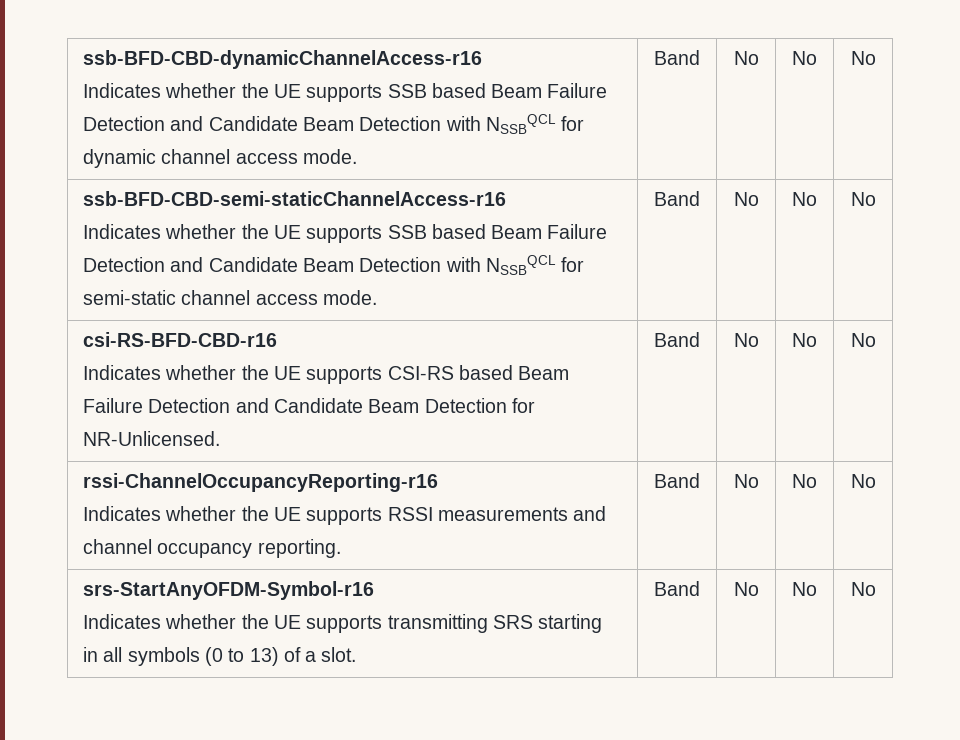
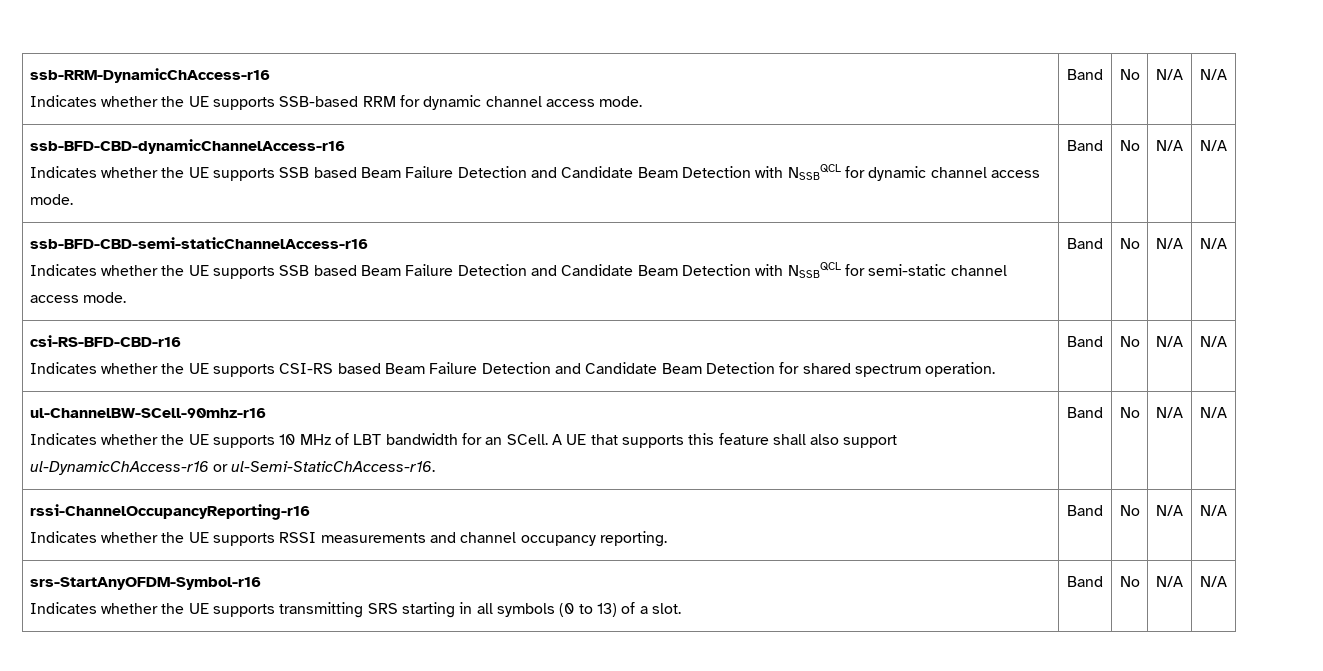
+ ssb-RRM-DynamicChAccess-r16
+ Indicates whether the UE supports SSB-based RRM for dynamic channel access mode. | Band | No | N/A | N/A
  ssb-BFD-CBD-dynamicChannelAccess-r16
- Indicates whether the UE supports SSB based Beam Failure Detection and Candidate Beam Detection with NSSBQCL for dynamic channel access mode. | Band | No | No | No
+ Indicates whether the UE supports SSB based Beam Failure Detection and Candidate Beam Detection with NSSBQCL for dynamic channel access mode. | Band | No | N/A | N/A
  ssb-BFD-CBD-semi-staticChannelAccess-r16
- Indicates whether the UE supports SSB based Beam Failure Detection and Candidate Beam Detection with NSSBQCL for semi-static channel access mode. | Band | No | No | No
+ Indicates whether the UE supports SSB based Beam Failure Detection and Candidate Beam Detection with NSSBQCL for semi-static channel access mode. | Band | No | N/A | N/A
  csi-RS-BFD-CBD-r16
- Indicates whether the UE supports CSI-RS based Beam Failure Detection and Candidate Beam Detection for NR-Unlicensed. | Band | No | No | No
+ Indicates whether the UE supports CSI-RS based Beam Failure Detection and Candidate Beam Detection for shared spectrum operation. | Band | No | N/A | N/A
+ ul-ChannelBW-SCell-90mhz-r16
+ Indicates whether the UE supports 10 MHz of LBT bandwidth for an SCell. A UE that supports this feature shall also support ul-DynamicChAccess-r16 or ul-Semi-StaticChAccess-r16. | Band | No | N/A | N/A
  rssi-ChannelOccupancyReporting-r16
- Indicates whether the UE supports RSSI measurements and channel occupancy reporting. | Band | No | No | No
+ Indicates whether the UE supports RSSI measurements and channel occupancy reporting. | Band | No | N/A | N/A
  srs-StartAnyOFDM-Symbol-r16
- Indicates whether the UE supports transmitting SRS starting in all symbols (0 to 13) of a slot. | Band | No | No | No
+ Indicates whether the UE supports transmitting SRS starting in all symbols (0 to 13) of a slot. | Band | No | N/A | N/A

